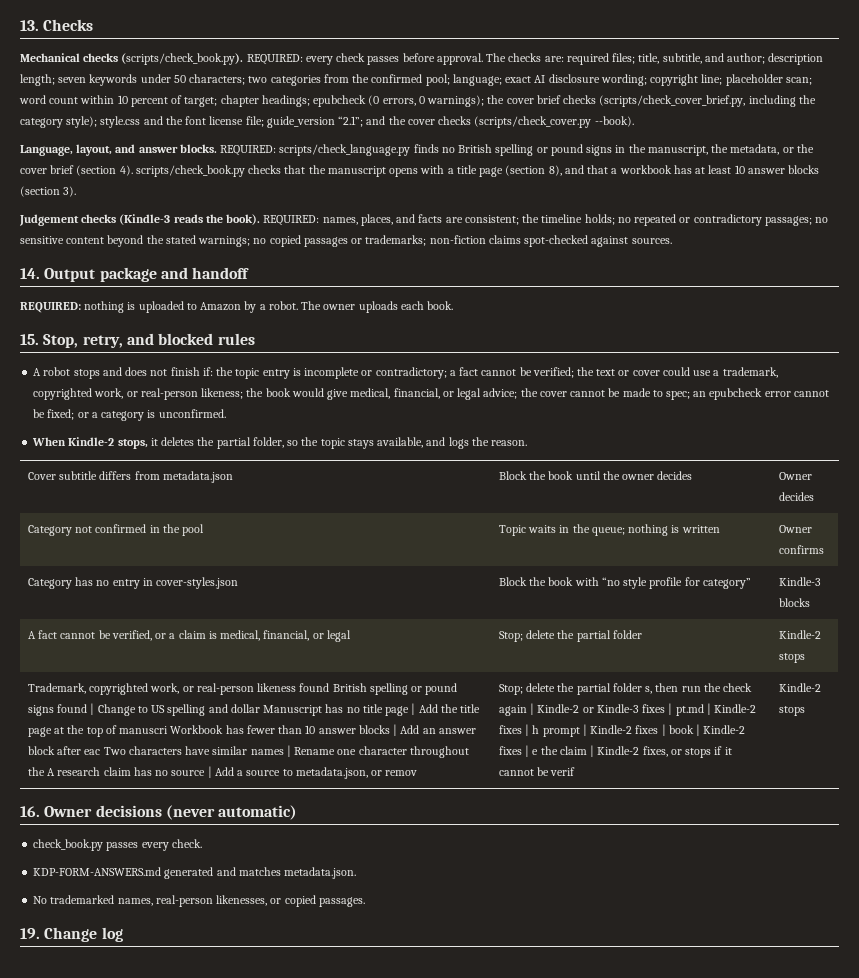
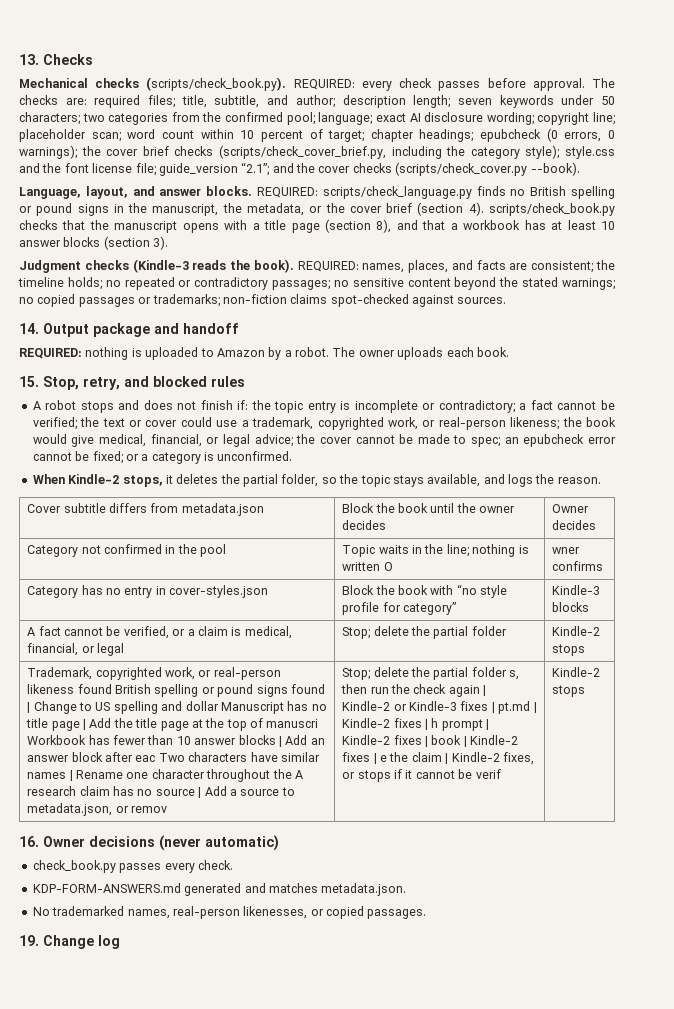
- Judgement checks (Kindle-3 reads the book).
+ Judgment checks (Kindle-3 reads the book).
- Category not confirmed in the pool | Topic waits in the queue; nothing is written | Owner confirms
+ Category not confirmed in the pool | Topic waits in the line; nothing is written O | wner confirms

